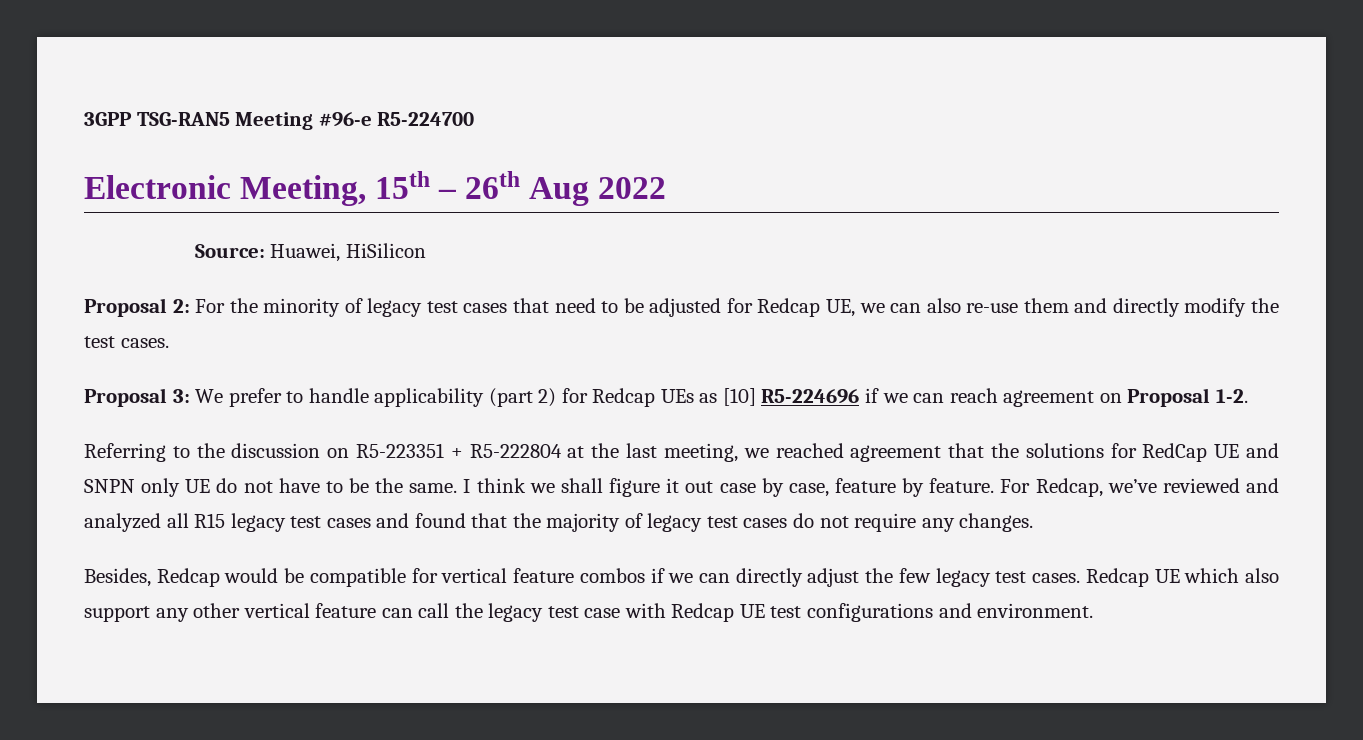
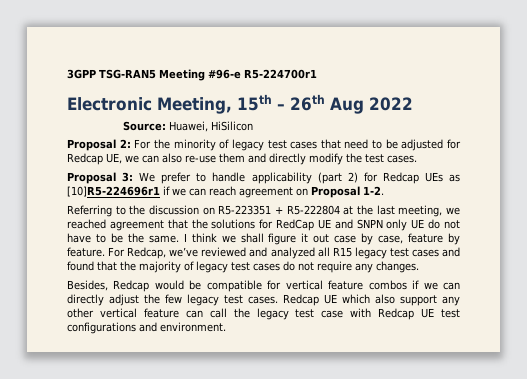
- 3GPP TSG-RAN5 Meeting #96-e R5-224700
+ 3GPP TSG-RAN5 Meeting #96-e R5-224700r1
- Proposal 3: We prefer to handle applicability (part 2) for Redcap UEs as [10] R5-224696 if we can reach agreement on Proposal 1-2.
+ Proposal 3: We prefer to handle applicability (part 2) for Redcap UEs as [10]R5-224696r1 if we can reach agreement on Proposal 1-2.

